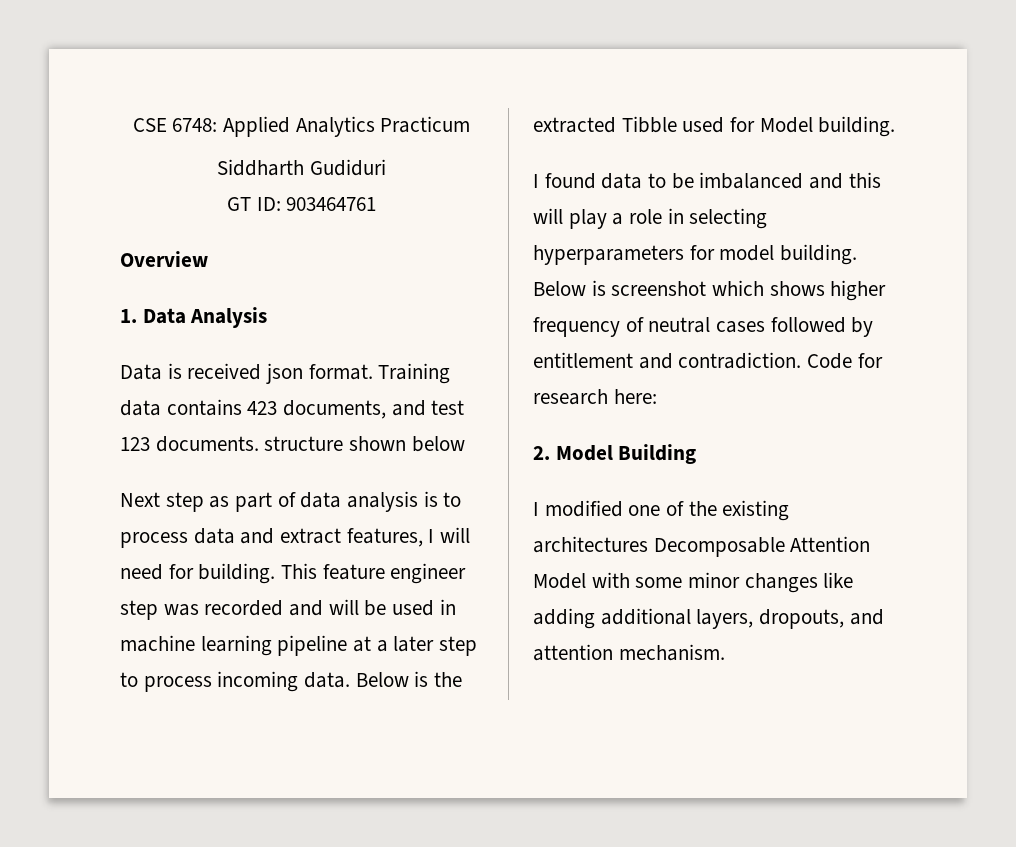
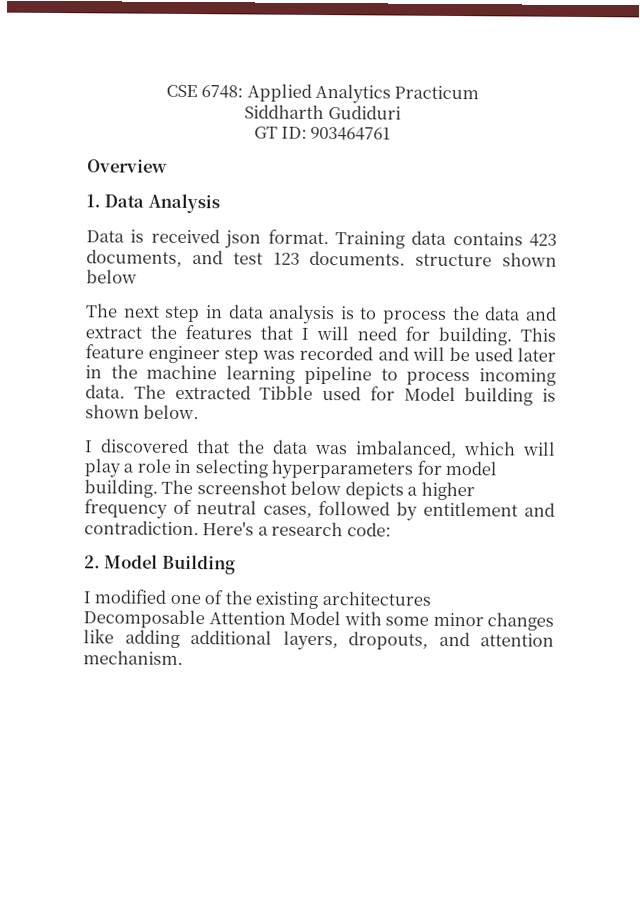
- Next step as part of data analysis is to process data and extract features, I will need for building.
+ The next step in data analysis is to process the data and extract the features that I will need for building.
- This feature engineer step was recorded and will be used in machine learning pipeline at a later step to process incoming data.
+ This feature engineer step was recorded and will be used later in the machine learning pipeline to process incoming data.
- Below is the extracted Tibble used for Model building.
- I found data to be imbalanced and this will play a role in selecting hyperparameters for model building.
+ The extracted Tibble used for Model building is shown below.
+ I discovered that the data was imbalanced, which will play a role in selecting hyperparameters for model building.
- Below is screenshot which shows higher frequency of neutral cases followed by entitlement and contradiction.
+ The screenshot below depicts a higher frequency of neutral cases, followed by entitlement and contradiction.
- Code for research here:
+ Here's a research code:

